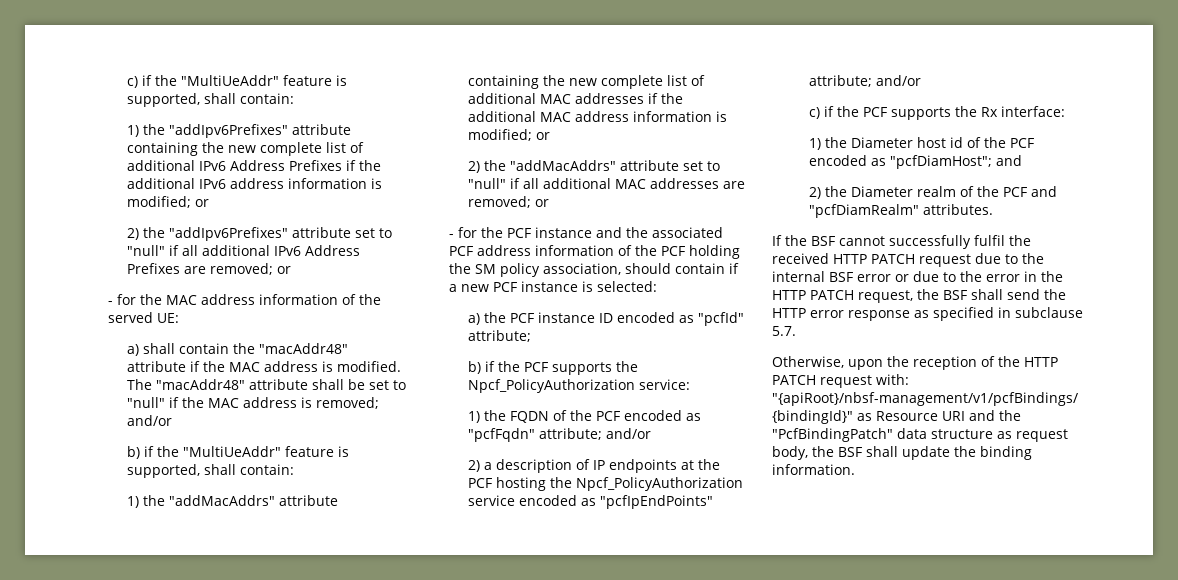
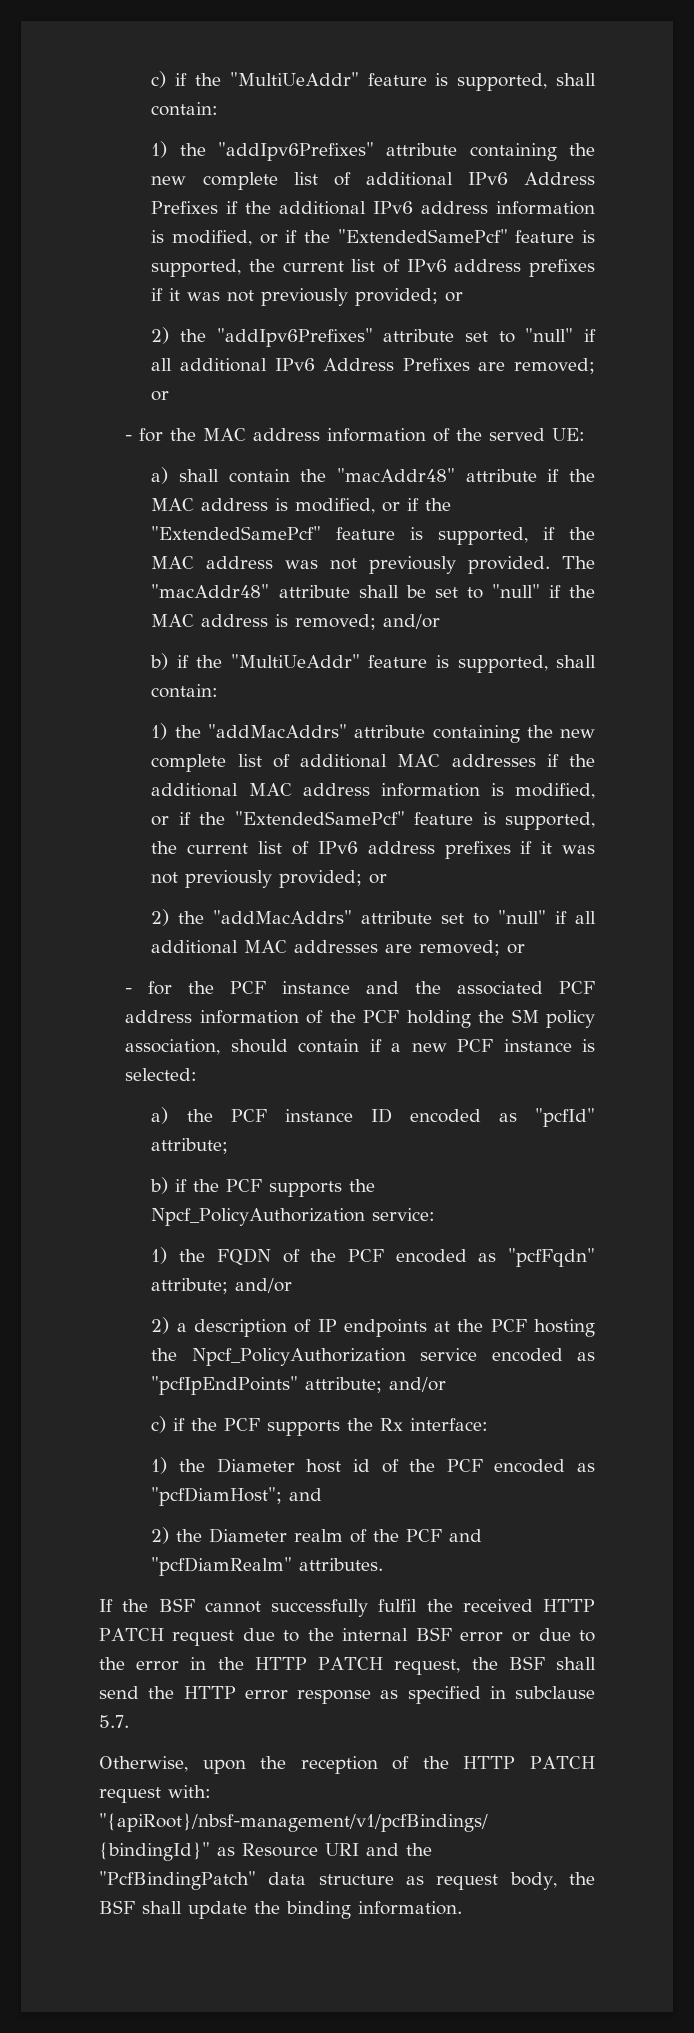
- 1) the "addIpv6Prefixes" attribute containing the new complete list of additional IPv6 Address Prefixes if the additional IPv6 address information is modified; or
+ 1) the "addIpv6Prefixes" attribute containing the new complete list of additional IPv6 Address Prefixes if the additional IPv6 address information is modified, or if the "ExtendedSamePcf" feature is supported, the current list of IPv6 address prefixes if it was not previously provided; or
- a) shall contain the "macAddr48" attribute if the MAC address is modified.
+ a) shall contain the "macAddr48" attribute if the MAC address is modified, or if the "ExtendedSamePcf" feature is supported, if the MAC address was not previously provided.
- 1) the "addMacAddrs" attribute containing the new complete list of additional MAC addresses if the additional MAC address information is modified; or
+ 1) the "addMacAddrs" attribute containing the new complete list of additional MAC addresses if the additional MAC address information is modified, or if the "ExtendedSamePcf" feature is supported, the current list of IPv6 address prefixes if it was not previously provided; or

